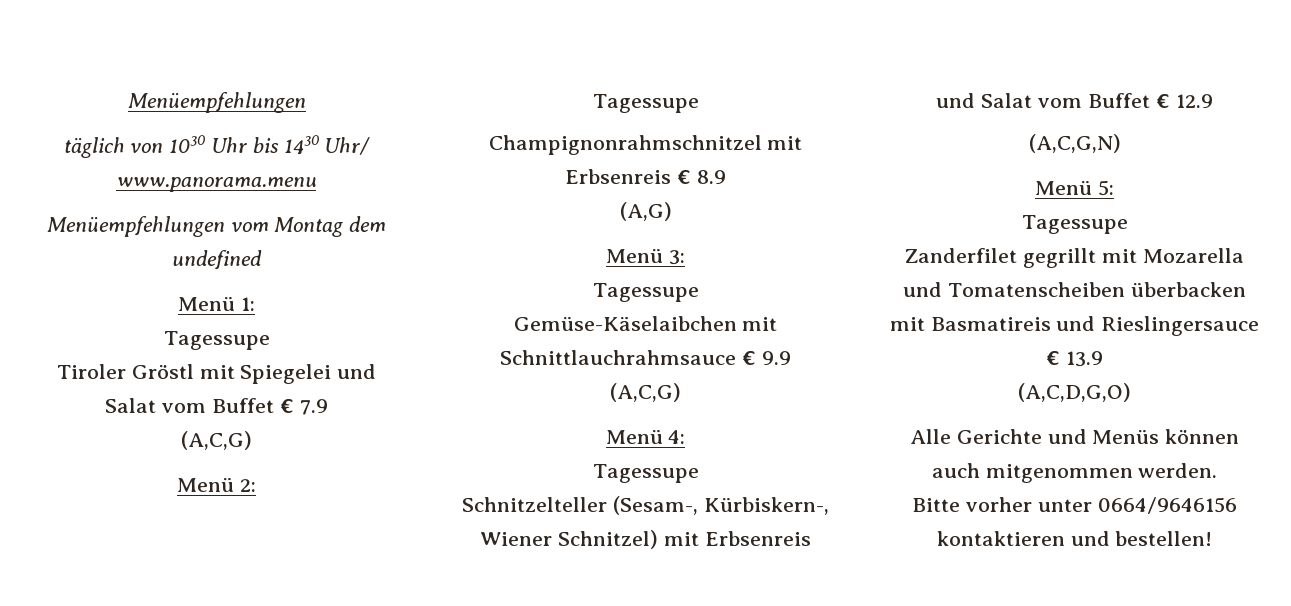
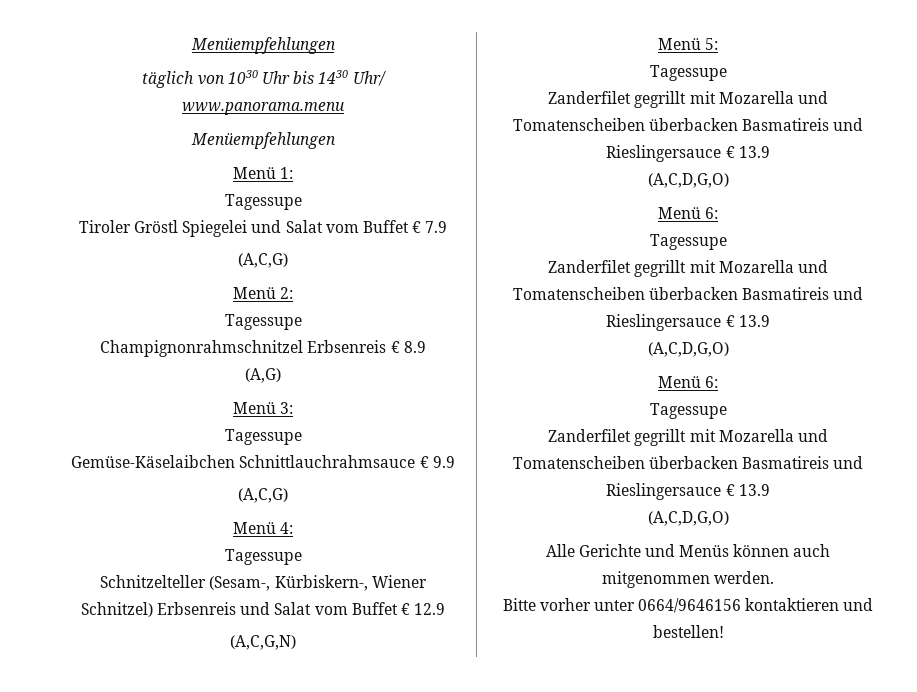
  täglich von 1030 Uhr bis 1430 Uhr/ www.panorama.menu
- Menüempfehlungen vom Montag dem undefined
+ Menüempfehlungen
- Tiroler Gröstl mit Spiegelei und Salat vom Buffet € 7.9
+ Tiroler Gröstl Spiegelei und Salat vom Buffet € 7.9
- Champignonrahmschnitzel mit Erbsenreis € 8.9
+ Champignonrahmschnitzel Erbsenreis € 8.9
- Gemüse-Käselaibchen mit Schnittlauchrahmsauce € 9.9
+ Gemüse-Käselaibchen Schnittlauchrahmsauce € 9.9
- Schnitzelteller (Sesam-, Kürbiskern-, Wiener Schnitzel) mit Erbsenreis und Salat vom Buffet € 12.9
+ Schnitzelteller (Sesam-, Kürbiskern-, Wiener Schnitzel) Erbsenreis und Salat vom Buffet € 12.9
  Menü 5:
  Tagessupe
- Zanderfilet gegrillt mit Mozarella und Tomatenscheiben überbacken mit Basmatireis und Rieslingersauce € 13.9
+ Zanderfilet gegrillt mit Mozarella und Tomatenscheiben überbacken Basmatireis und Rieslingersauce € 13.9
+ (A,C,D,G,O)
+ Menü 6:
+ Tagessupe
+ Zanderfilet gegrillt mit Mozarella und Tomatenscheiben überbacken Basmatireis und Rieslingersauce € 13.9
+ (A,C,D,G,O)
+ Menü 6:
+ Tagessupe
+ Zanderfilet gegrillt mit Mozarella und Tomatenscheiben überbacken Basmatireis und Rieslingersauce € 13.9

